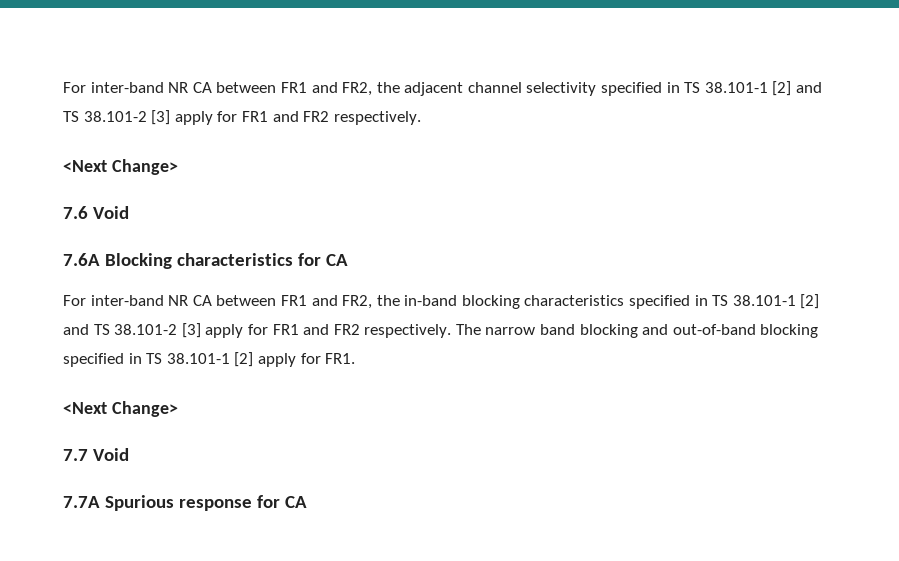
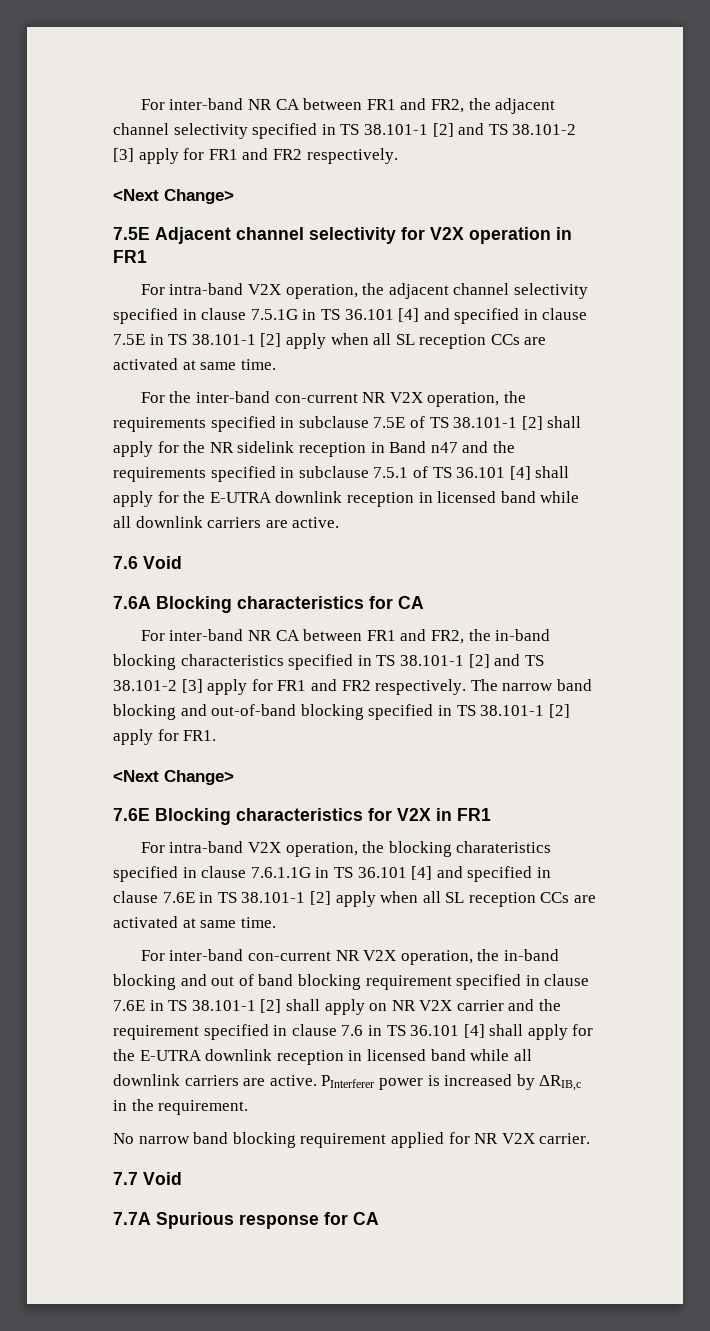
+ 7.5E Adjacent channel selectivity for V2X operation in FR1
+ For intra-band V2X operation, the adjacent channel selectivity specified in clause 7.5.1G in TS 36.101 [4] and specified in clause 7.5E in TS 38.101-1 [2] apply when all SL reception CCs are activated at same time.
+ For the inter-band con-current NR V2X operation, the requirements specified in subclause 7.5E of TS 38.101-1 [2] shall apply for the NR sidelink reception in Band n47 and the requirements specified in subclause 7.5.1 of TS 36.101 [4] shall apply for the E-UTRA downlink reception in licensed band while all downlink carriers are active.
+ 7.6E Blocking characteristics for V2X in FR1
+ For intra-band V2X operation, the blocking charateristics specified in clause 7.6.1.1G in TS 36.101 [4] and specified in clause 7.6E in TS 38.101-1 [2] apply when all SL reception CCs are activated at same time.
+ For inter-band con-current NR V2X operation, the in-band blocking and out of band blocking requirement specified in clause 7.6E in TS 38.101-1 [2] shall apply on NR V2X carrier and the requirement specified in clause 7.6 in TS 36.101 [4] shall apply for the E-UTRA downlink reception in licensed band while all downlink carriers are active. PInterferer power is increased by ΔRIB,c in the requirement.
+ No narrow band blocking requirement applied for NR V2X carrier.

